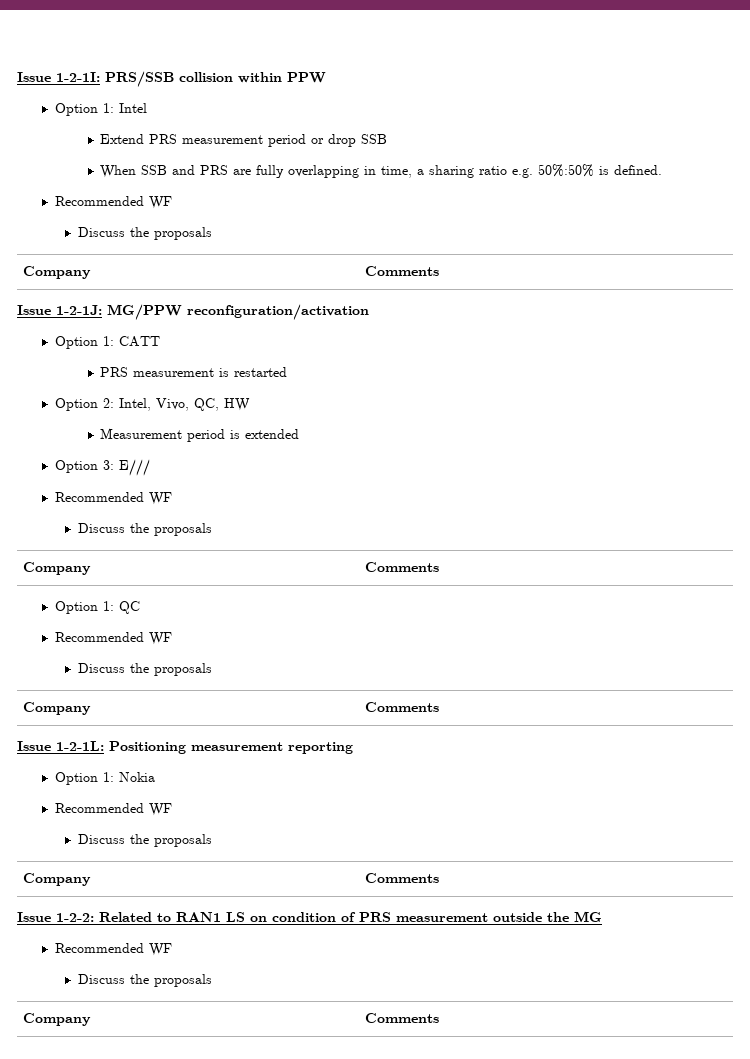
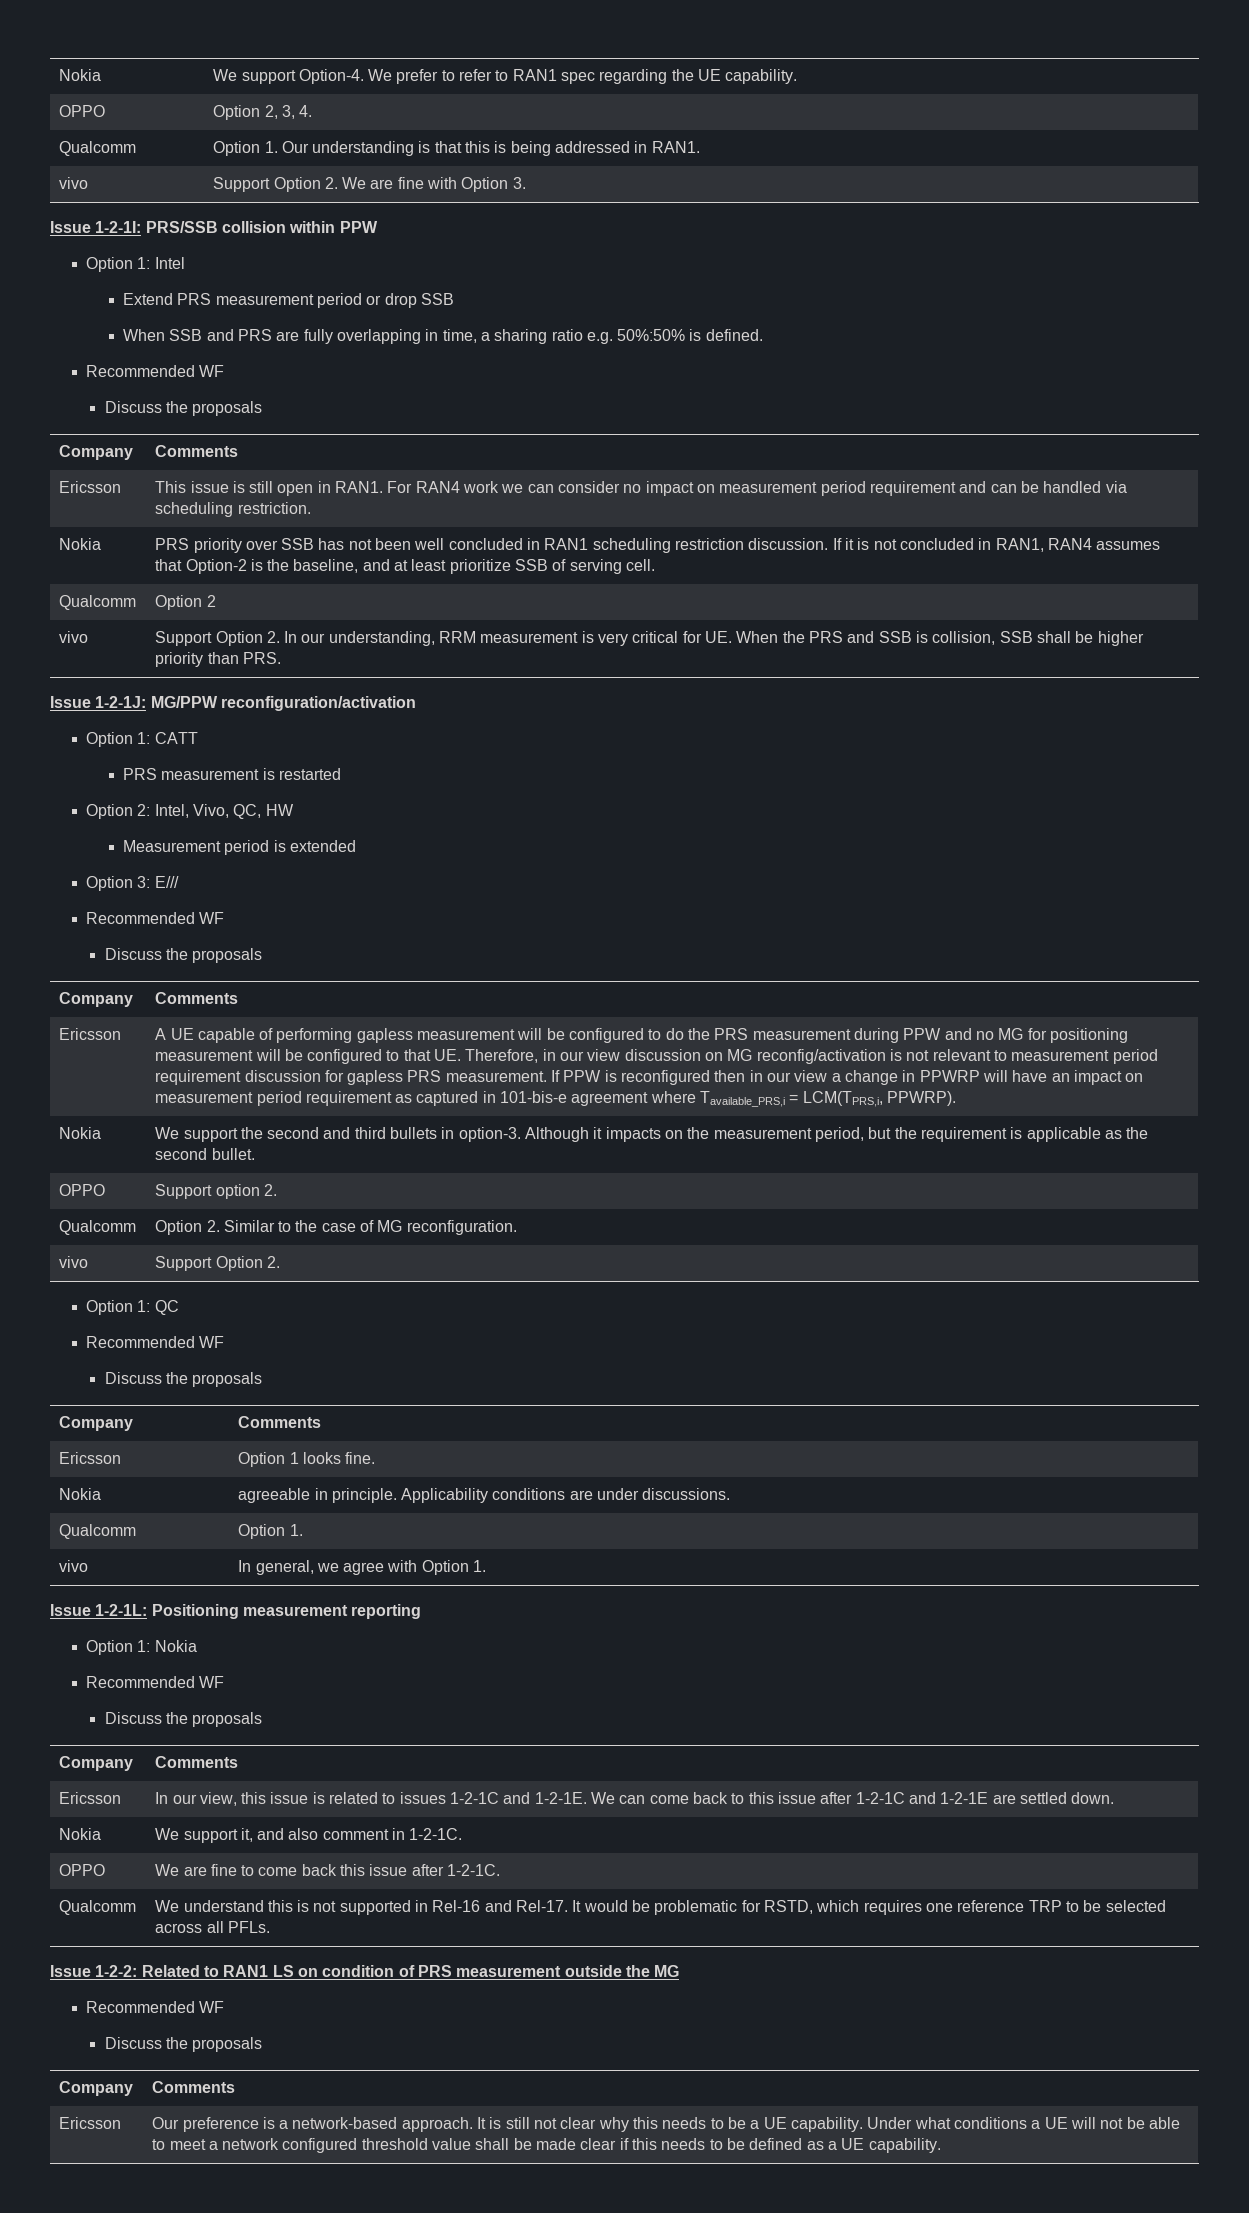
+ Nokia | We support Option-4. We prefer to refer to RAN1 spec regarding the UE capability.
+ OPPO | Option 2, 3, 4.
+ Qualcomm | Option 1. Our understanding is that this is being addressed in RAN1.
+ vivo | Support Option 2. We are fine with Option 3.
+ Ericsson | This issue is still open in RAN1. For RAN4 work we can consider no impact on measurement period requirement and can be handled via scheduling restriction.
+ Nokia | PRS priority over SSB has not been well concluded in RAN1 scheduling restriction discussion. If it is not concluded in RAN1, RAN4 assumes that Option-2 is the baseline, and at least prioritize SSB of serving cell.
+ Qualcomm | Option 2
+ vivo | Support Option 2. In our understanding, RRM measurement is very critical for UE. When the PRS and SSB is collision, SSB shall be higher priority than PRS.
+ Ericsson | A UE capable of performing gapless measurement will be configured to do the PRS measurement during PPW and no MG for positioning measurement will be configured to that UE. Therefore, in our view discussion on MG reconfig/activation is not relevant to measurement period requirement discussion for gapless PRS measurement. If PPW is reconfigured then in our view a change in PPWRP will have an impact on measurement period requirement as captured in 101-bis-e agreement where Tavailable_PRS,i = LCM(TPRS,i, PPWRP).
+ Nokia | We support the second and third bullets in option-3. Although it impacts on the measurement period, but the requirement is applicable as the second bullet.
+ OPPO | Support option 2.
+ Qualcomm | Option 2. Similar to the case of MG reconfiguration.
+ vivo | Support Option 2.
+ Ericsson | Option 1 looks fine.
+ Nokia | agreeable in principle. Applicability conditions are under discussions.
+ Qualcomm | Option 1.
+ vivo | In general, we agree with Option 1.
+ Ericsson | In our view, this issue is related to issues 1-2-1C and 1-2-1E. We can come back to this issue after 1-2-1C and 1-2-1E are settled down.
+ Nokia | We support it, and also comment in 1-2-1C.
+ OPPO | We are fine to come back this issue after 1-2-1C.
+ Qualcomm | We understand this is not supported in Rel-16 and Rel-17. It would be problematic for RSTD, which requires one reference TRP to be selected across all PFLs.
+ Ericsson | Our preference is a network-based approach. It is still not clear why this needs to be a UE capability. Under what conditions a UE will not be able to meet a network configured threshold value shall be made clear if this needs to be defined as a UE capability.

